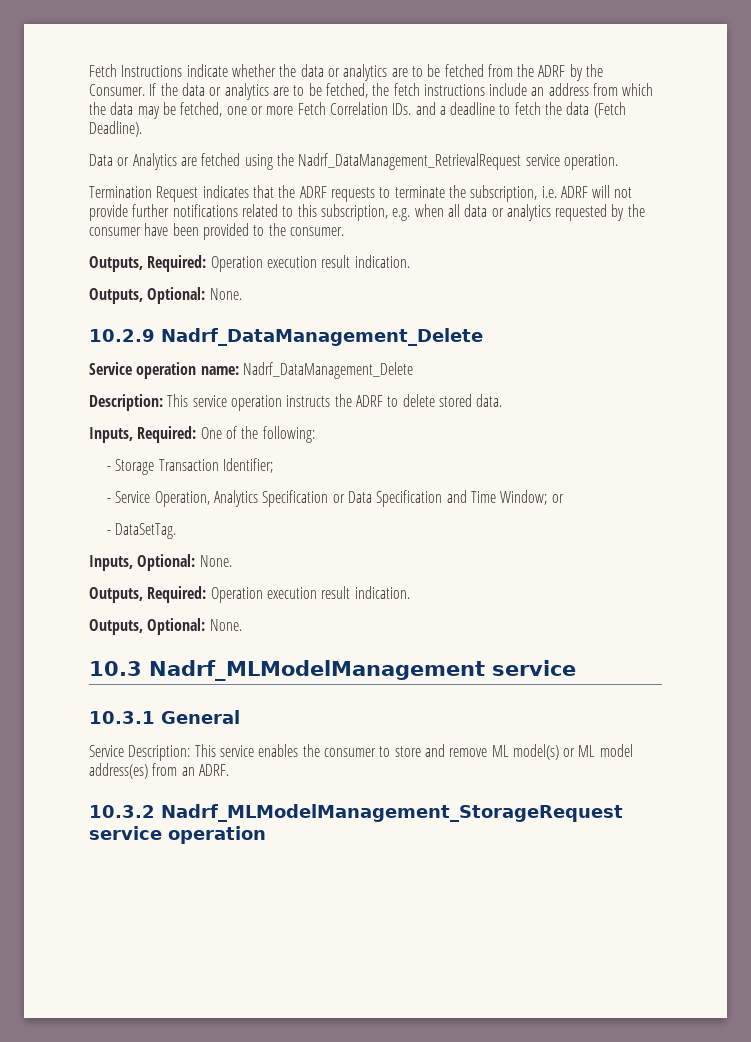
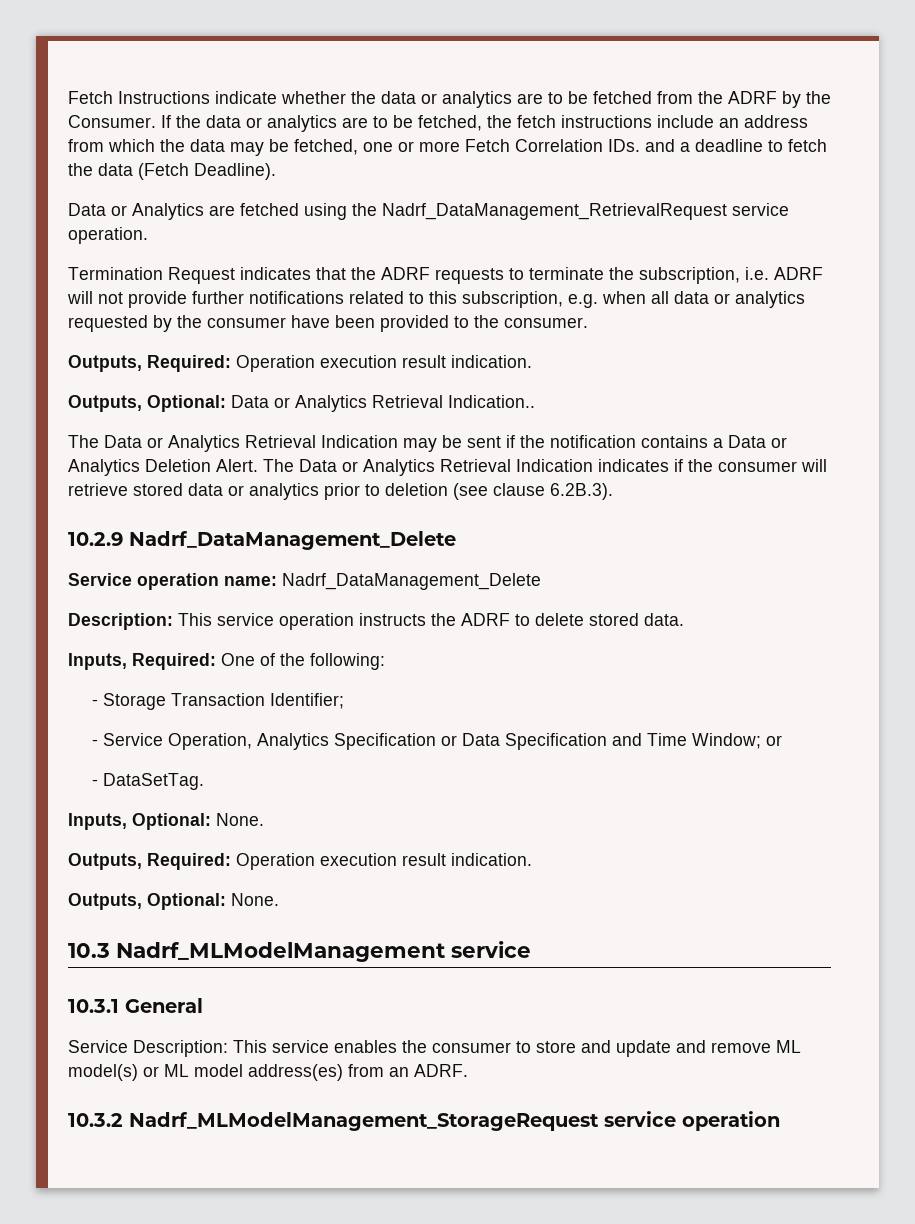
  Termination Request indicates that the ADRF requests to terminate the subscription, i.e. ADRF will not provide further notifications related to this subscription, e.g. when all data or analytics requested by the consumer have been provided to the consumer.
  Outputs, Required: Operation execution result indication.
- Outputs, Optional: None.
+ Outputs, Optional: Data or Analytics Retrieval Indication..
+ The Data or Analytics Retrieval Indication may be sent if the notification contains a Data or Analytics Deletion Alert. The Data or Analytics Retrieval Indication indicates if the consumer will retrieve stored data or analytics prior to deletion (see clause 6.2B.3).
- Service Description: This service enables the consumer to store and remove ML model(s) or ML model address(es) from an ADRF.
+ Service Description: This service enables the consumer to store and update and remove ML model(s) or ML model address(es) from an ADRF.

